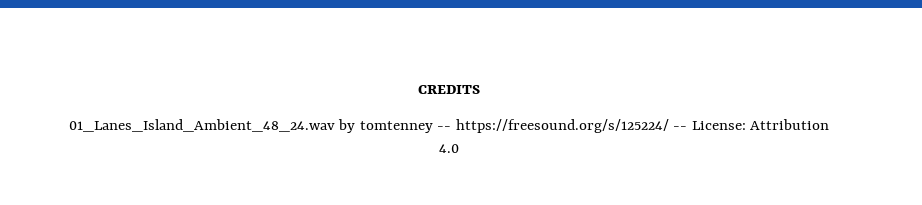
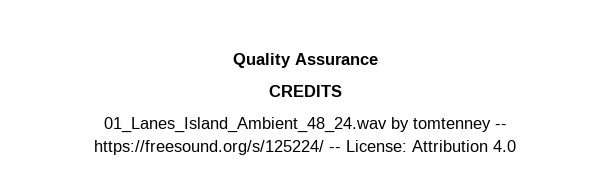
+ Quality Assurance

